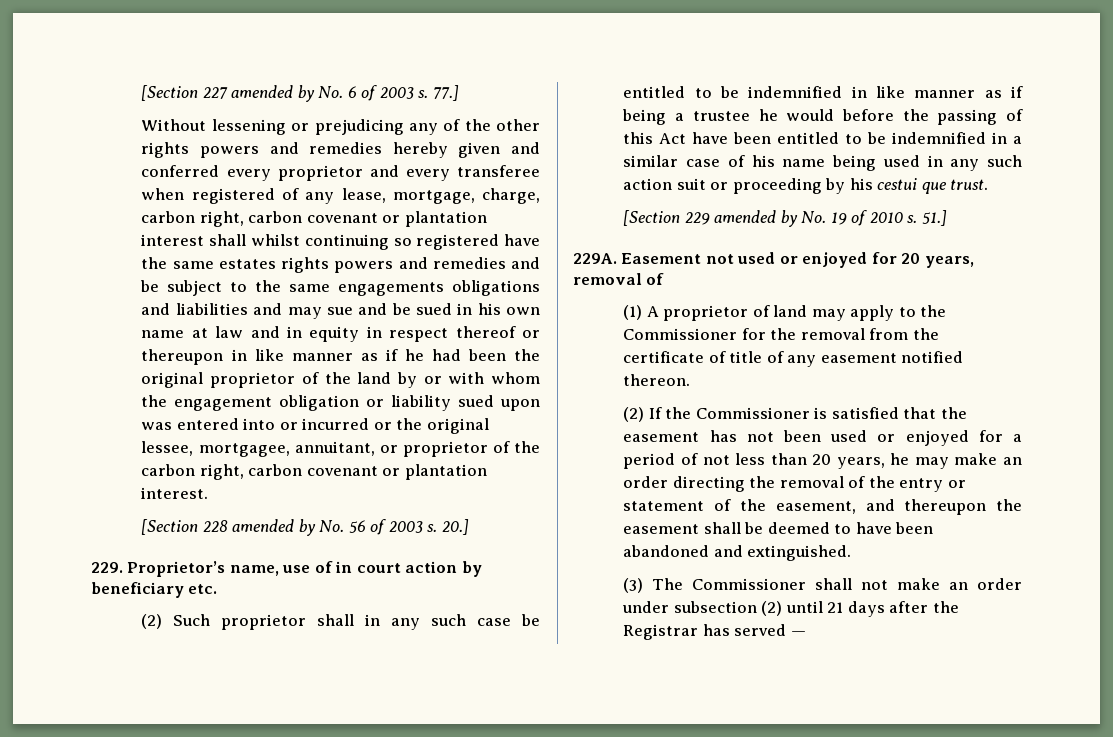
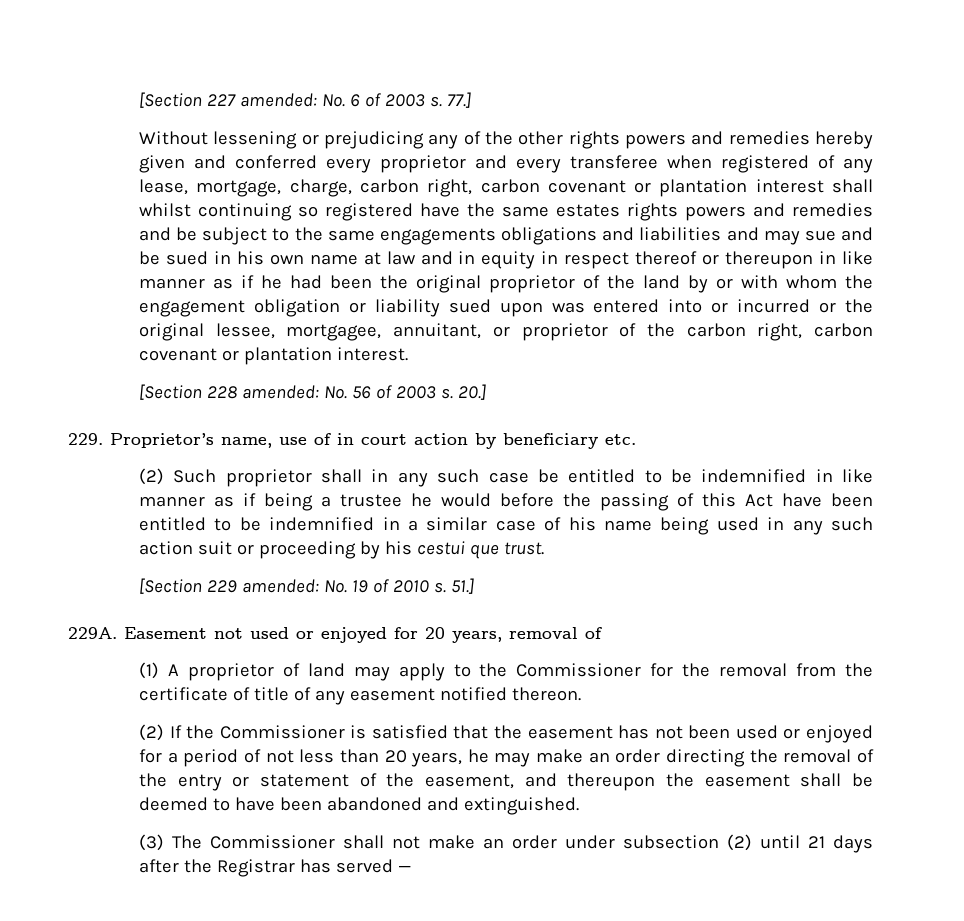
- [Section 227 amended by No. 6 of 2003 s.
+ [Section 227 amended: No. 6 of 2003 s.
- [Section 228 amended by No. 56 of 2003 s.
+ [Section 228 amended: No. 56 of 2003 s.
- [Section 229 amended by No. 19 of 2010 s.
+ [Section 229 amended: No. 19 of 2010 s.

